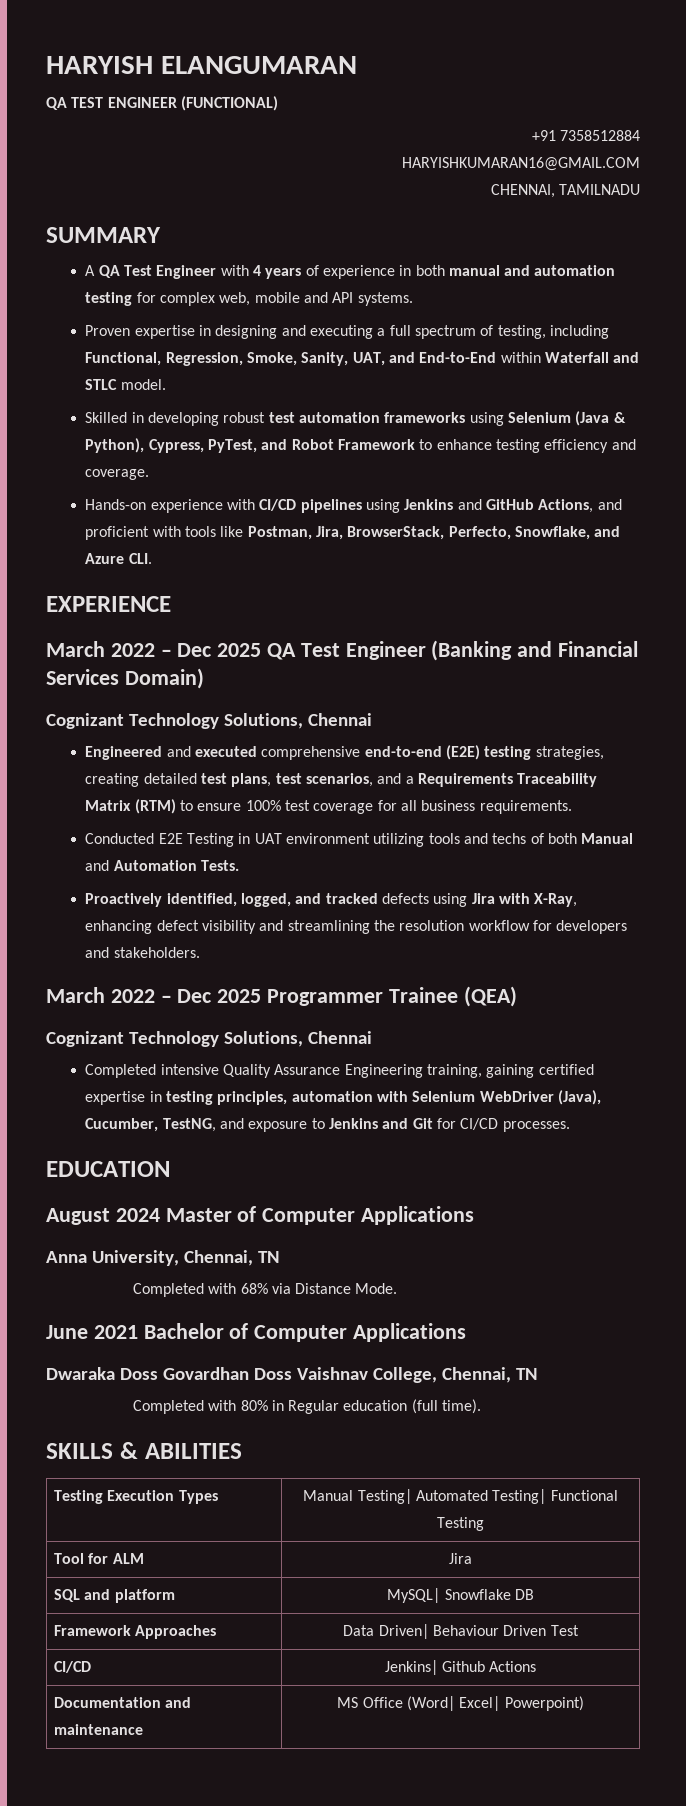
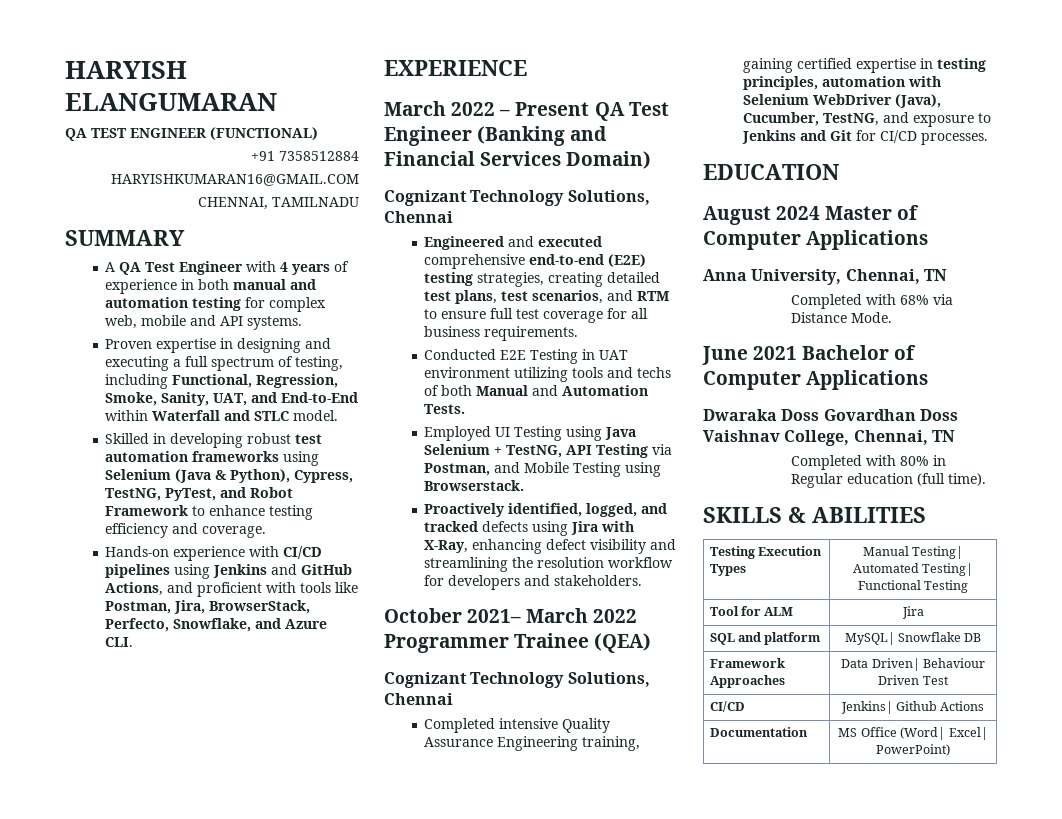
- Skilled in developing robust test automation frameworks using Selenium (Java & Python), Cypress, PyTest, and Robot Framework to enhance testing efficiency and coverage.
+ Skilled in developing robust test automation frameworks using Selenium (Java & Python), Cypress, TestNG, PyTest, and Robot Framework to enhance testing efficiency and coverage.
- March 2022 – Dec 2025 QA Test Engineer (Banking and Financial Services Domain)
+ March 2022 – Present QA Test Engineer (Banking and Financial Services Domain)
- Engineered and executed comprehensive end-to-end (E2E) testing strategies, creating detailed test plans, test scenarios, and a Requirements Traceability Matrix (RTM) to ensure 100% test coverage for all business requirements.
+ Engineered and executed comprehensive end-to-end (E2E) testing strategies, creating detailed test plans, test scenarios, and RTM to ensure full test coverage for all business requirements.
+ Employed UI Testing using Java Selenium + TestNG, API Testing via Postman, and Mobile Testing using Browserstack.
- March 2022 – Dec 2025 Programmer Trainee (QEA)
+ October 2021– March 2022 Programmer Trainee (QEA)
- Documentation and maintenance | MS Office (Word| Excel| Powerpoint)
+ Documentation | MS Office (Word| Excel| PowerPoint)

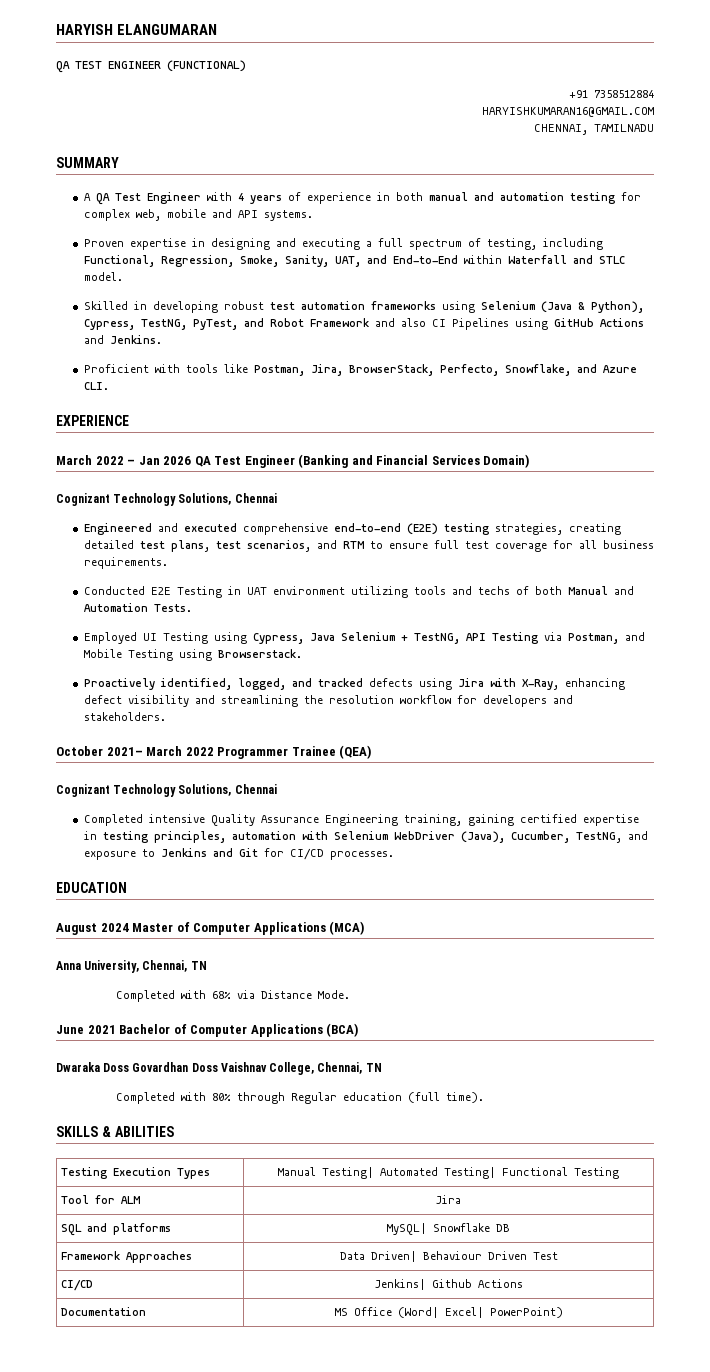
- Skilled in developing robust test automation frameworks using Selenium (Java & Python), Cypress, TestNG, PyTest, and Robot Framework to enhance testing efficiency and coverage.
- Hands-on experience with CI/CD pipelines using Jenkins and GitHub Actions, and proficient with tools like Postman, Jira, BrowserStack, Perfecto, Snowflake, and Azure CLI.
+ Skilled in developing robust test automation frameworks using Selenium (Java & Python), Cypress, TestNG, PyTest, and Robot Framework and also CI Pipelines using GitHub Actions and Jenkins.
+ Proficient with tools like Postman, Jira, BrowserStack, Perfecto, Snowflake, and Azure CLI.
- March 2022 – Present QA Test Engineer (Banking and Financial Services Domain)
+ March 2022 – Jan 2026 QA Test Engineer (Banking and Financial Services Domain)
- Employed UI Testing using Java Selenium + TestNG, API Testing via Postman, and Mobile Testing using Browserstack.
+ Employed UI Testing using Cypress, Java Selenium + TestNG, API Testing via Postman, and Mobile Testing using Browserstack.
- August 2024 Master of Computer Applications
+ August 2024 Master of Computer Applications (MCA)
- June 2021 Bachelor of Computer Applications
+ June 2021 Bachelor of Computer Applications (BCA)
- Completed with 80% in Regular education (full time).
+ Completed with 80% through Regular education (full time).
- SQL and platform | MySQL| Snowflake DB
+ SQL and platforms | MySQL| Snowflake DB

